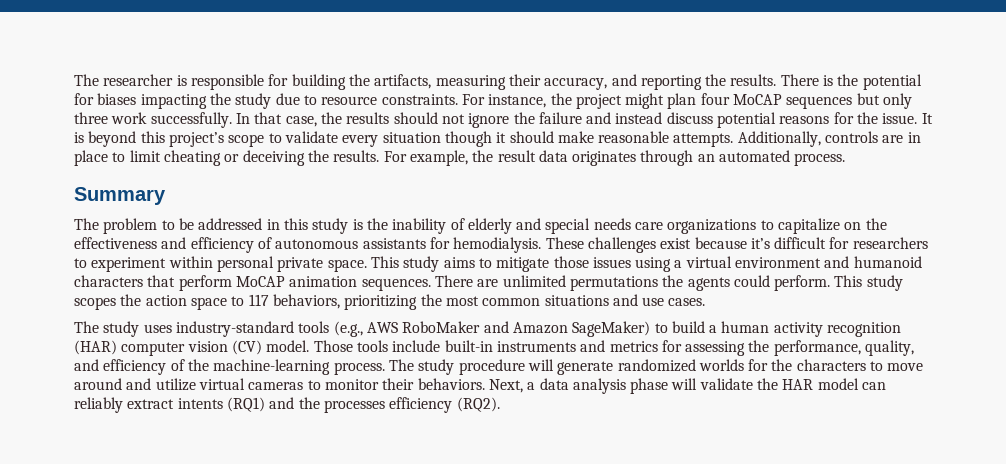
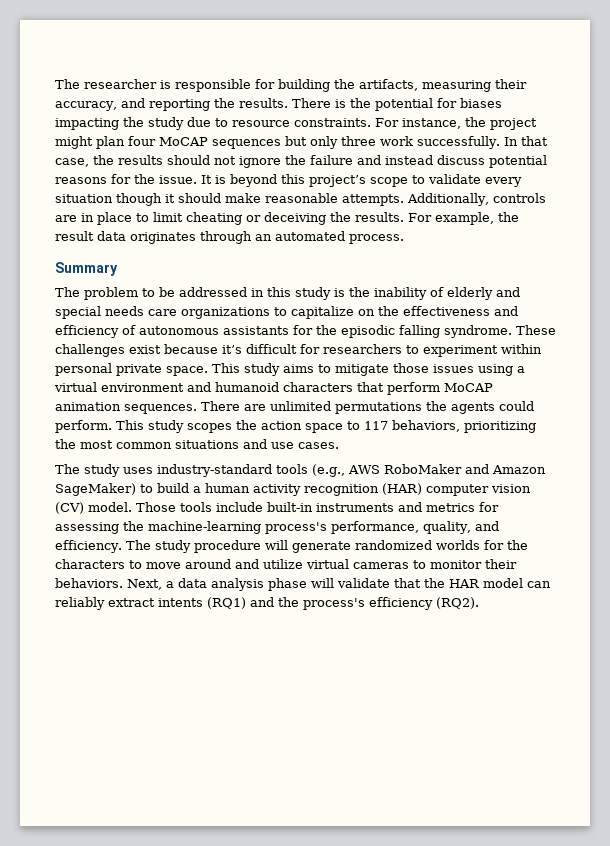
- The problem to be addressed in this study is the inability of elderly and special needs care organizations to capitalize on the effectiveness and efficiency of autonomous assistants for hemodialysis.
+ The problem to be addressed in this study is the inability of elderly and special needs care organizations to capitalize on the effectiveness and efficiency of autonomous assistants for the episodic falling syndrome.
- Those tools include built-in instruments and metrics for assessing the performance, quality, and efficiency of the machine-learning process.
+ Those tools include built-in instruments and metrics for assessing the machine-learning process's performance, quality, and efficiency.
- Next, a data analysis phase will validate the HAR model can reliably extract intents (RQ1) and the processes efficiency (RQ2).
+ Next, a data analysis phase will validate that the HAR model can reliably extract intents (RQ1) and the process's efficiency (RQ2).

